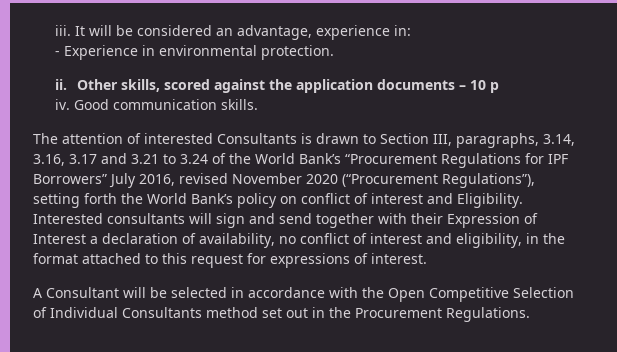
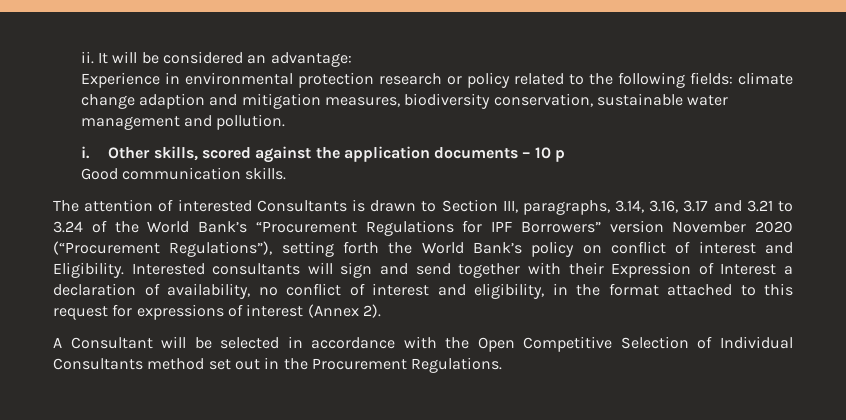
- iii.
+ ii.
- It will be considered an advantage, experience in:
- - Experience in environmental protection.
- ii.
+ It will be considered an advantage:
+ Experience in environmental protection research or policy related to the following fields: climate change adaption and mitigation measures, biodiversity conservation, sustainable water management and pollution.
+ i.
- iv.
- The attention of interested Consultants is drawn to Section III, paragraphs, 3.14, 3.16, 3.17 and 3.21 to 3.24 of the World Bank’s “Procurement Regulations for IPF Borrowers” July 2016, revised November 2020 (“Procurement Regulations”), setting forth the World Bank’s policy on conflict of interest and Eligibility.
+ The attention of interested Consultants is drawn to Section III, paragraphs, 3.14, 3.16, 3.17 and 3.21 to 3.24 of the World Bank’s “Procurement Regulations for IPF Borrowers” version November 2020 (“Procurement Regulations”), setting forth the World Bank’s policy on conflict of interest and Eligibility.
- Interested consultants will sign and send together with their Expression of Interest a declaration of availability, no conflict of interest and eligibility, in the format attached to this request for expressions of interest.
+ Interested consultants will sign and send together with their Expression of Interest a declaration of availability, no conflict of interest and eligibility, in the format attached to this request for expressions of interest (Annex 2).

